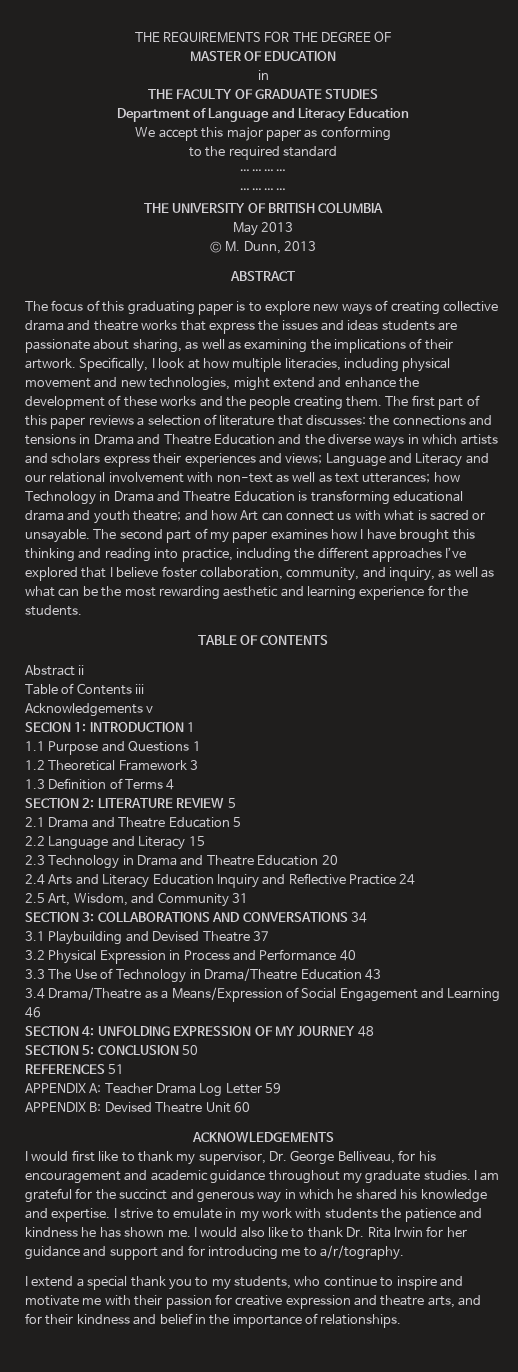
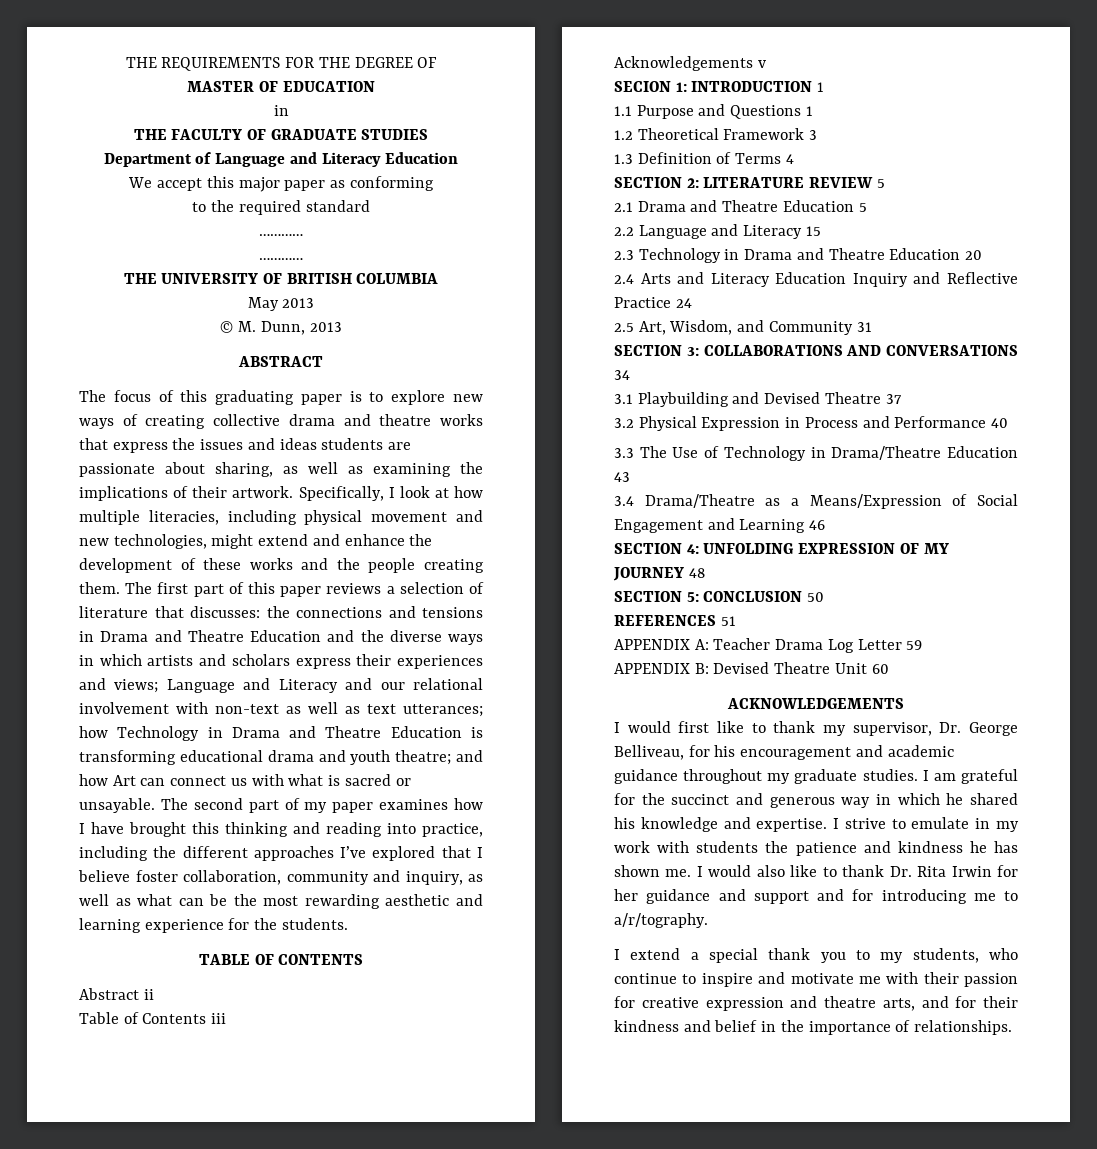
- The second part of my paper examines how I have brought this thinking and reading into practice, including the different approaches I’ve explored that I believe foster collaboration, community, and inquiry, as well as what can be the most rewarding aesthetic and learning experience for the students.
+ The second part of my paper examines how I have brought this thinking and reading into practice, including the different approaches I’ve explored that I believe foster collaboration, community and inquiry, as well as what can be the most rewarding aesthetic and learning experience for the students.

